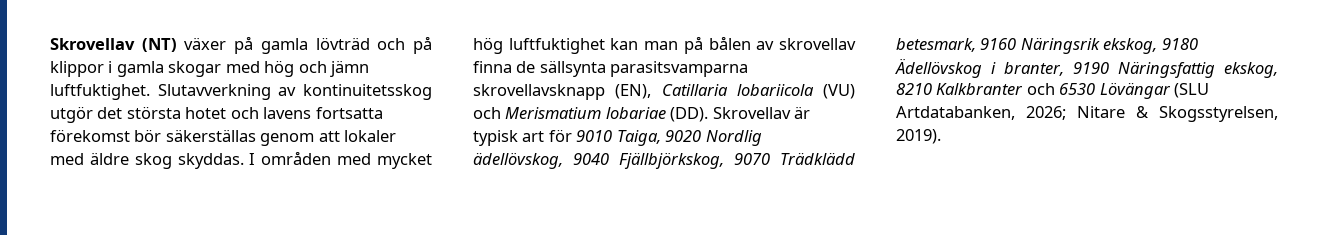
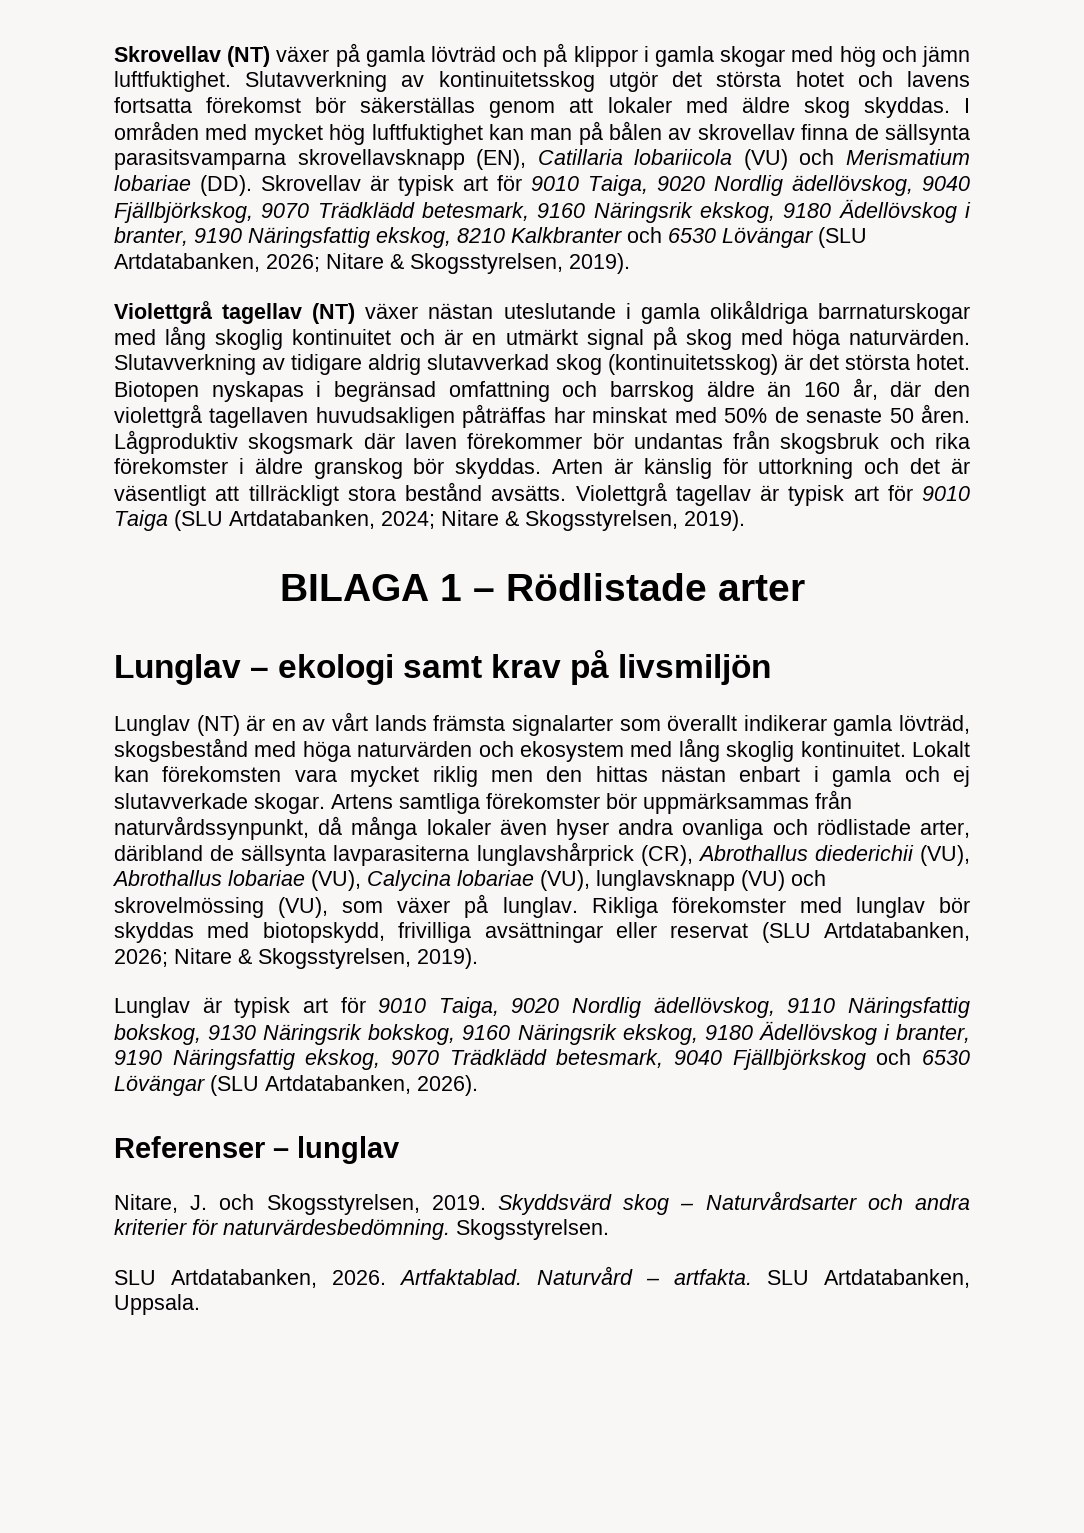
+ Violettgrå tagellav (NT) växer nästan uteslutande i gamla olikåldriga barrnaturskogar med lång skoglig kontinuitet och är en utmärkt signal på skog med höga naturvärden. Slutavverkning av tidigare aldrig slutavverkad skog (kontinuitetsskog) är det största hotet. Biotopen nyskapas i begränsad omfattning och barrskog äldre än 160 år, där den violettgrå tagellaven huvudsakligen påträffas har minskat med 50% de senaste 50 åren. Lågproduktiv skogsmark där laven förekommer bör undantas från skogsbruk och rika förekomster i äldre granskog bör skyddas. Arten är känslig för uttorkning och det är väsentligt att tillräckligt stora bestånd avsätts. Violettgrå tagellav är typisk art för 9010 Taiga (SLU Artdatabanken, 2024; Nitare & Skogsstyrelsen, 2019).
+ BILAGA 1 – Rödlistade arter
+ Lunglav – ekologi samt krav på livsmiljön
+ Lunglav (NT) är en av vårt lands främsta signalarter som överallt indikerar gamla lövträd, skogsbestånd med höga naturvärden och ekosystem med lång skoglig kontinuitet. Lokalt kan förekomsten vara mycket riklig men den hittas nästan enbart i gamla och ej slutavverkade skogar. Artens samtliga förekomster bör uppmärksammas från naturvårdssynpunkt, då många lokaler även hyser andra ovanliga och rödlistade arter, däribland de sällsynta lavparasiterna lunglavshårprick (CR), Abrothallus diederichii (VU), Abrothallus lobariae (VU), Calycina lobariae (VU), lunglavsknapp (VU) och skrovelmössing (VU), som växer på lunglav. Rikliga förekomster med lunglav bör skyddas med biotopskydd, frivilliga avsättningar eller reservat (SLU Artdatabanken, 2026; Nitare & Skogsstyrelsen, 2019).
+ Lunglav är typisk art för 9010 Taiga, 9020 Nordlig ädellövskog, 9110 Näringsfattig bokskog, 9130 Näringsrik bokskog, 9160 Näringsrik ekskog, 9180 Ädellövskog i branter, 9190 Näringsfattig ekskog, 9070 Trädklädd betesmark, 9040 Fjällbjörkskog och 6530 Lövängar (SLU Artdatabanken, 2026).
+ Referenser – lunglav
+ Nitare, J. och Skogsstyrelsen, 2019. Skyddsvärd skog – Naturvårdsarter och andra kriterier för naturvärdesbedömning. Skogsstyrelsen.
+ SLU Artdatabanken, 2026. Artfaktablad. Naturvård – artfakta. SLU Artdatabanken, Uppsala.

